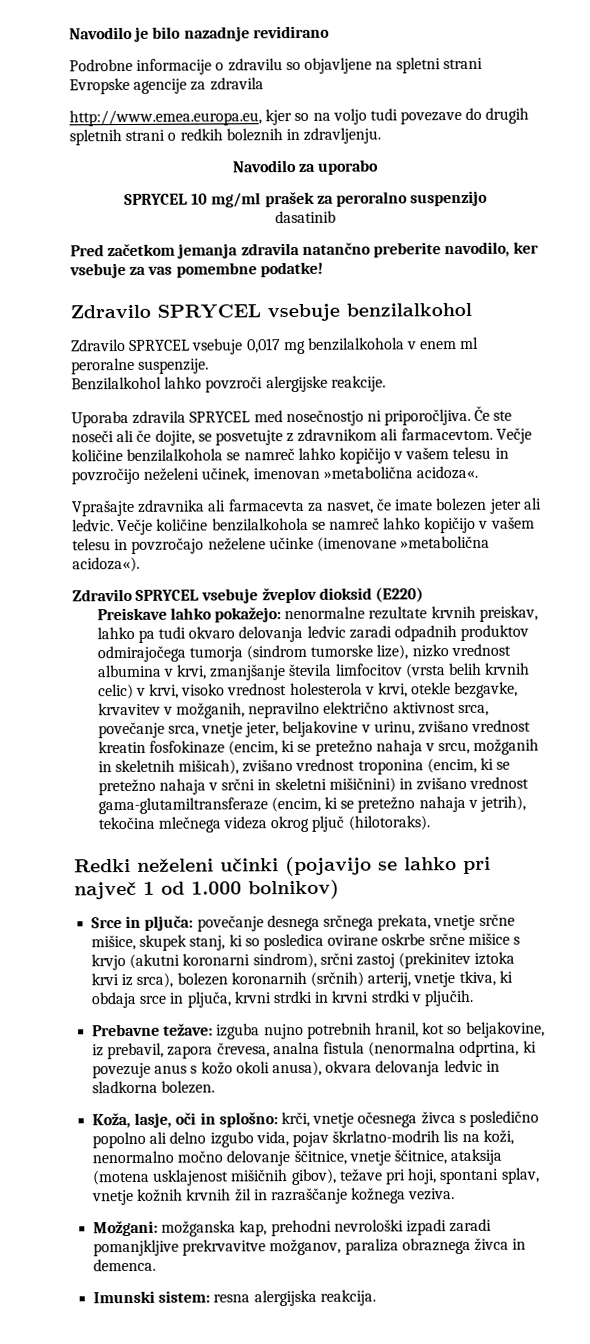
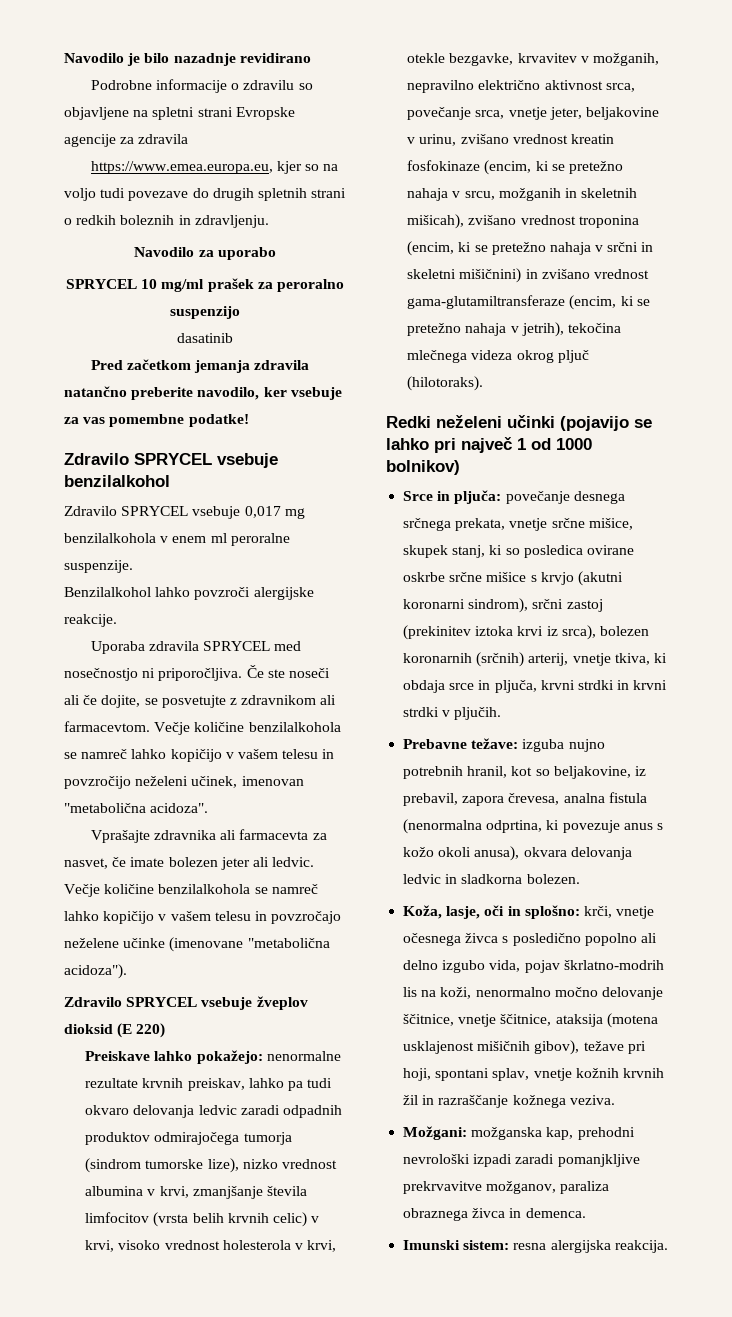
- http://www.emea.europa.eu, kjer so na voljo tudi povezave do drugih spletnih strani o redkih boleznih in zdravljenju.
+ https://www.emea.europa.eu, kjer so na voljo tudi povezave do drugih spletnih strani o redkih boleznih in zdravljenju.
- Večje količine benzilalkohola se namreč lahko kopičijo v vašem telesu in povzročijo neželeni učinek, imenovan »metabolična acidoza«.
+ Večje količine benzilalkohola se namreč lahko kopičijo v vašem telesu in povzročijo neželeni učinek, imenovan "metabolična acidoza".
- Večje količine benzilalkohola se namreč lahko kopičijo v vašem telesu in povzročajo neželene učinke (imenovane »metabolična acidoza«).
+ Večje količine benzilalkohola se namreč lahko kopičijo v vašem telesu in povzročajo neželene učinke (imenovane "metabolična acidoza").
- Zdravilo SPRYCEL vsebuje žveplov dioksid (E220)
+ Zdravilo SPRYCEL vsebuje žveplov dioksid (E 220)
- Redki neželeni učinki (pojavijo se lahko pri največ 1 od 1.000 bolnikov)
+ Redki neželeni učinki (pojavijo se lahko pri največ 1 od 1000 bolnikov)

